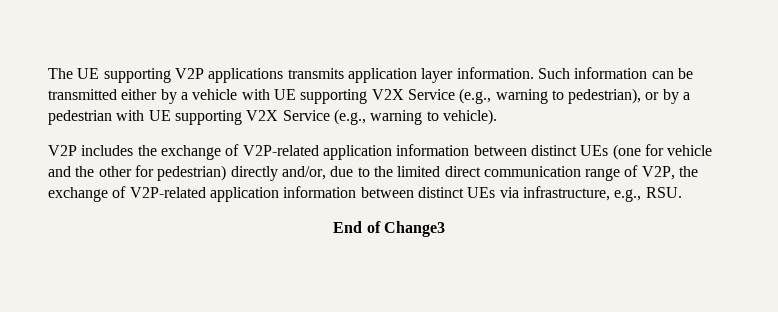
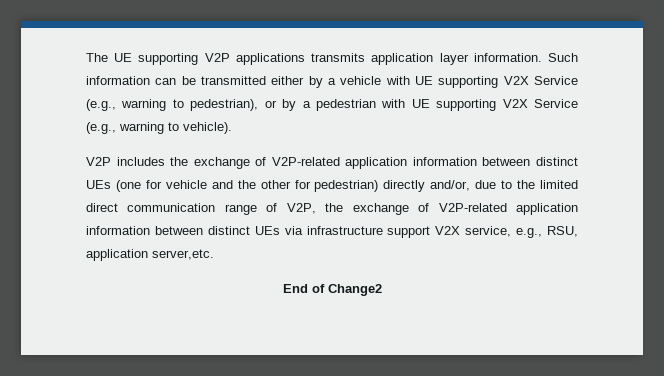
- V2P includes the exchange of V2P-related application information between distinct UEs (one for vehicle and the other for pedestrian) directly and/or, due to the limited direct communication range of V2P, the exchange of V2P-related application information between distinct UEs via infrastructure, e.g., RSU.
+ V2P includes the exchange of V2P-related application information between distinct UEs (one for vehicle and the other for pedestrian) directly and/or, due to the limited direct communication range of V2P, the exchange of V2P-related application information between distinct UEs via infrastructure support V2X service, e.g., RSU, application server,etc.
- End of Change3
+ End of Change2

